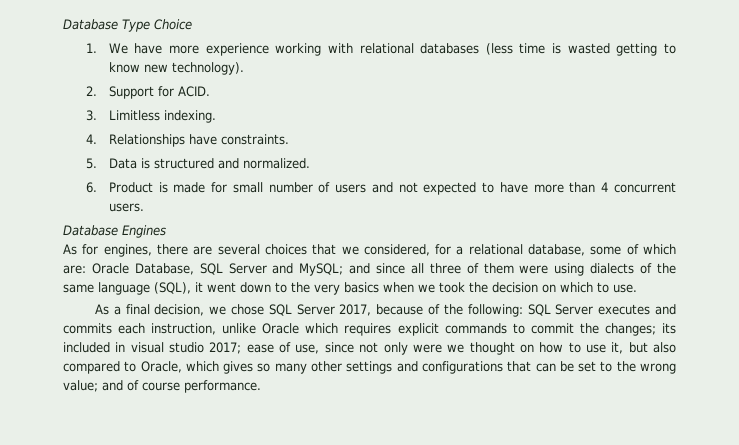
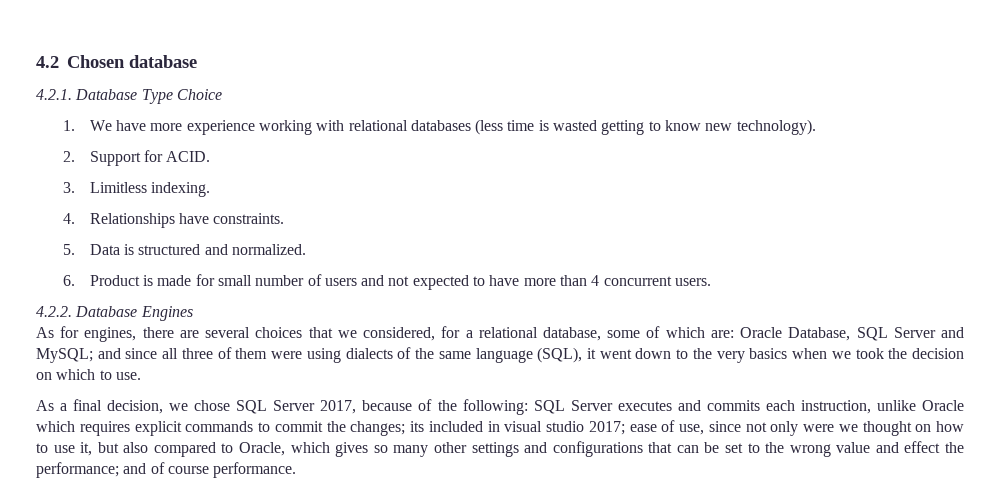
- Database Type Choice
+ 4.2 Chosen database
+ 4.2.1. Database Type Choice
- Database Engines
+ 4.2.2. Database Engines
- ease of use, since not only were we thought on how to use it, but also compared to Oracle, which gives so many other settings and configurations that can be set to the wrong value;
+ ease of use, since not only were we thought on how to use it, but also compared to Oracle, which gives so many other settings and configurations that can be set to the wrong value and effect the performance;

